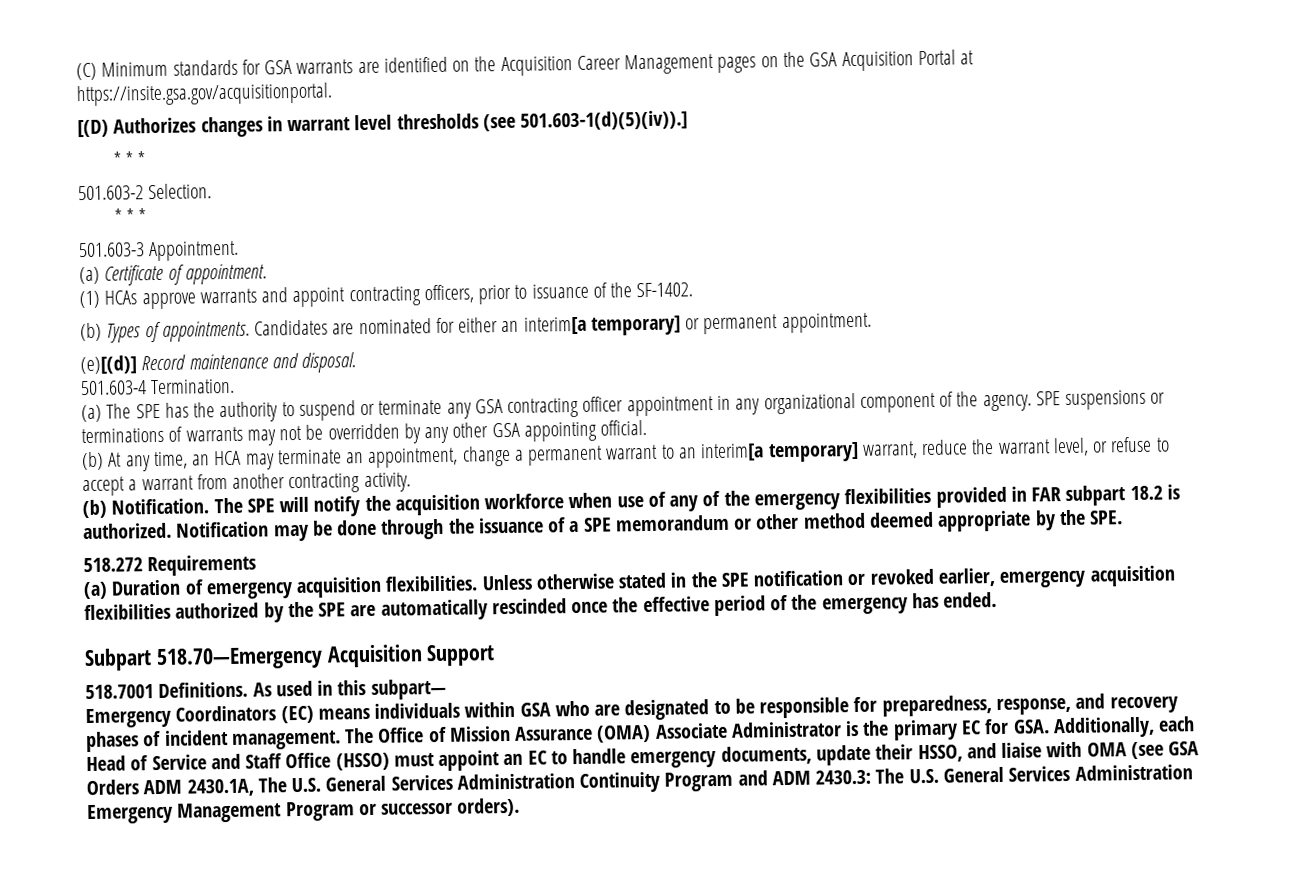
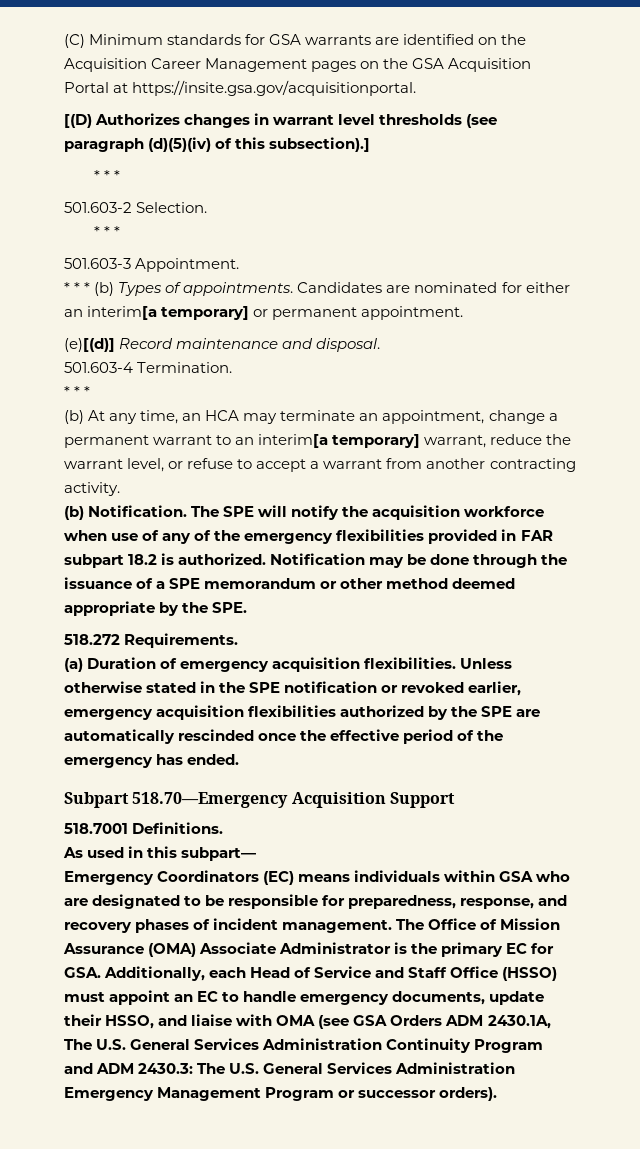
- [(D) Authorizes changes in warrant level thresholds (see 501.603-1(d)(5)(iv)).]
+ [(D) Authorizes changes in warrant level thresholds (see paragraph (d)(5)(iv) of this subsection).]
- (a) Certificate of appointment.
- (1) HCAs approve warrants and appoint contracting officers, prior to issuance of the SF-1402.
- (b) Types of appointments.
+ * * * (b) Types of appointments.
  501.603-4 Termination.
- (a) The SPE has the authority to suspend or terminate any GSA contracting officer appointment in any organizational component of the agency. SPE suspensions or terminations of warrants may not be overridden by any other GSA appointing official.
+ * * *
- 518.272 Requirements
+ 518.272 Requirements.
- 518.7001 Definitions. As used in this subpart—
+ 518.7001 Definitions.
+ As used in this subpart—

